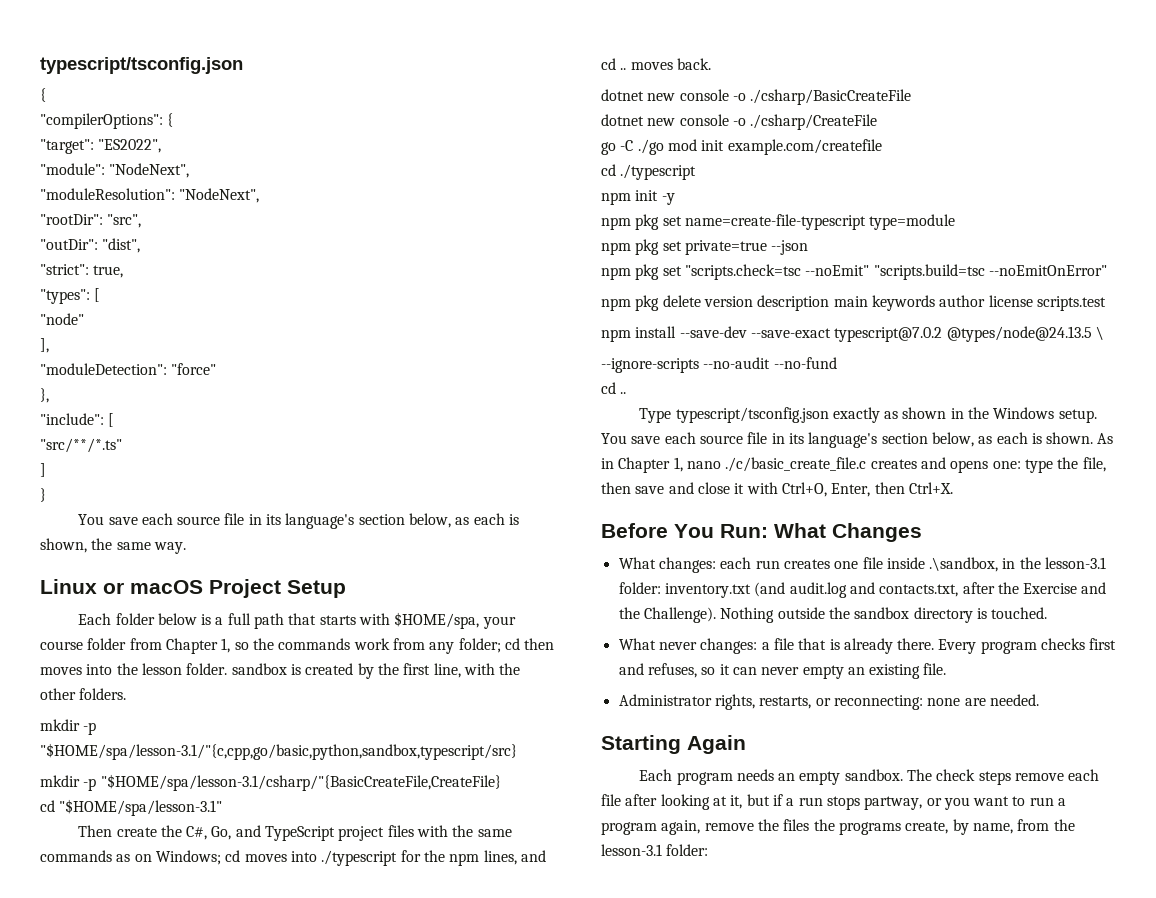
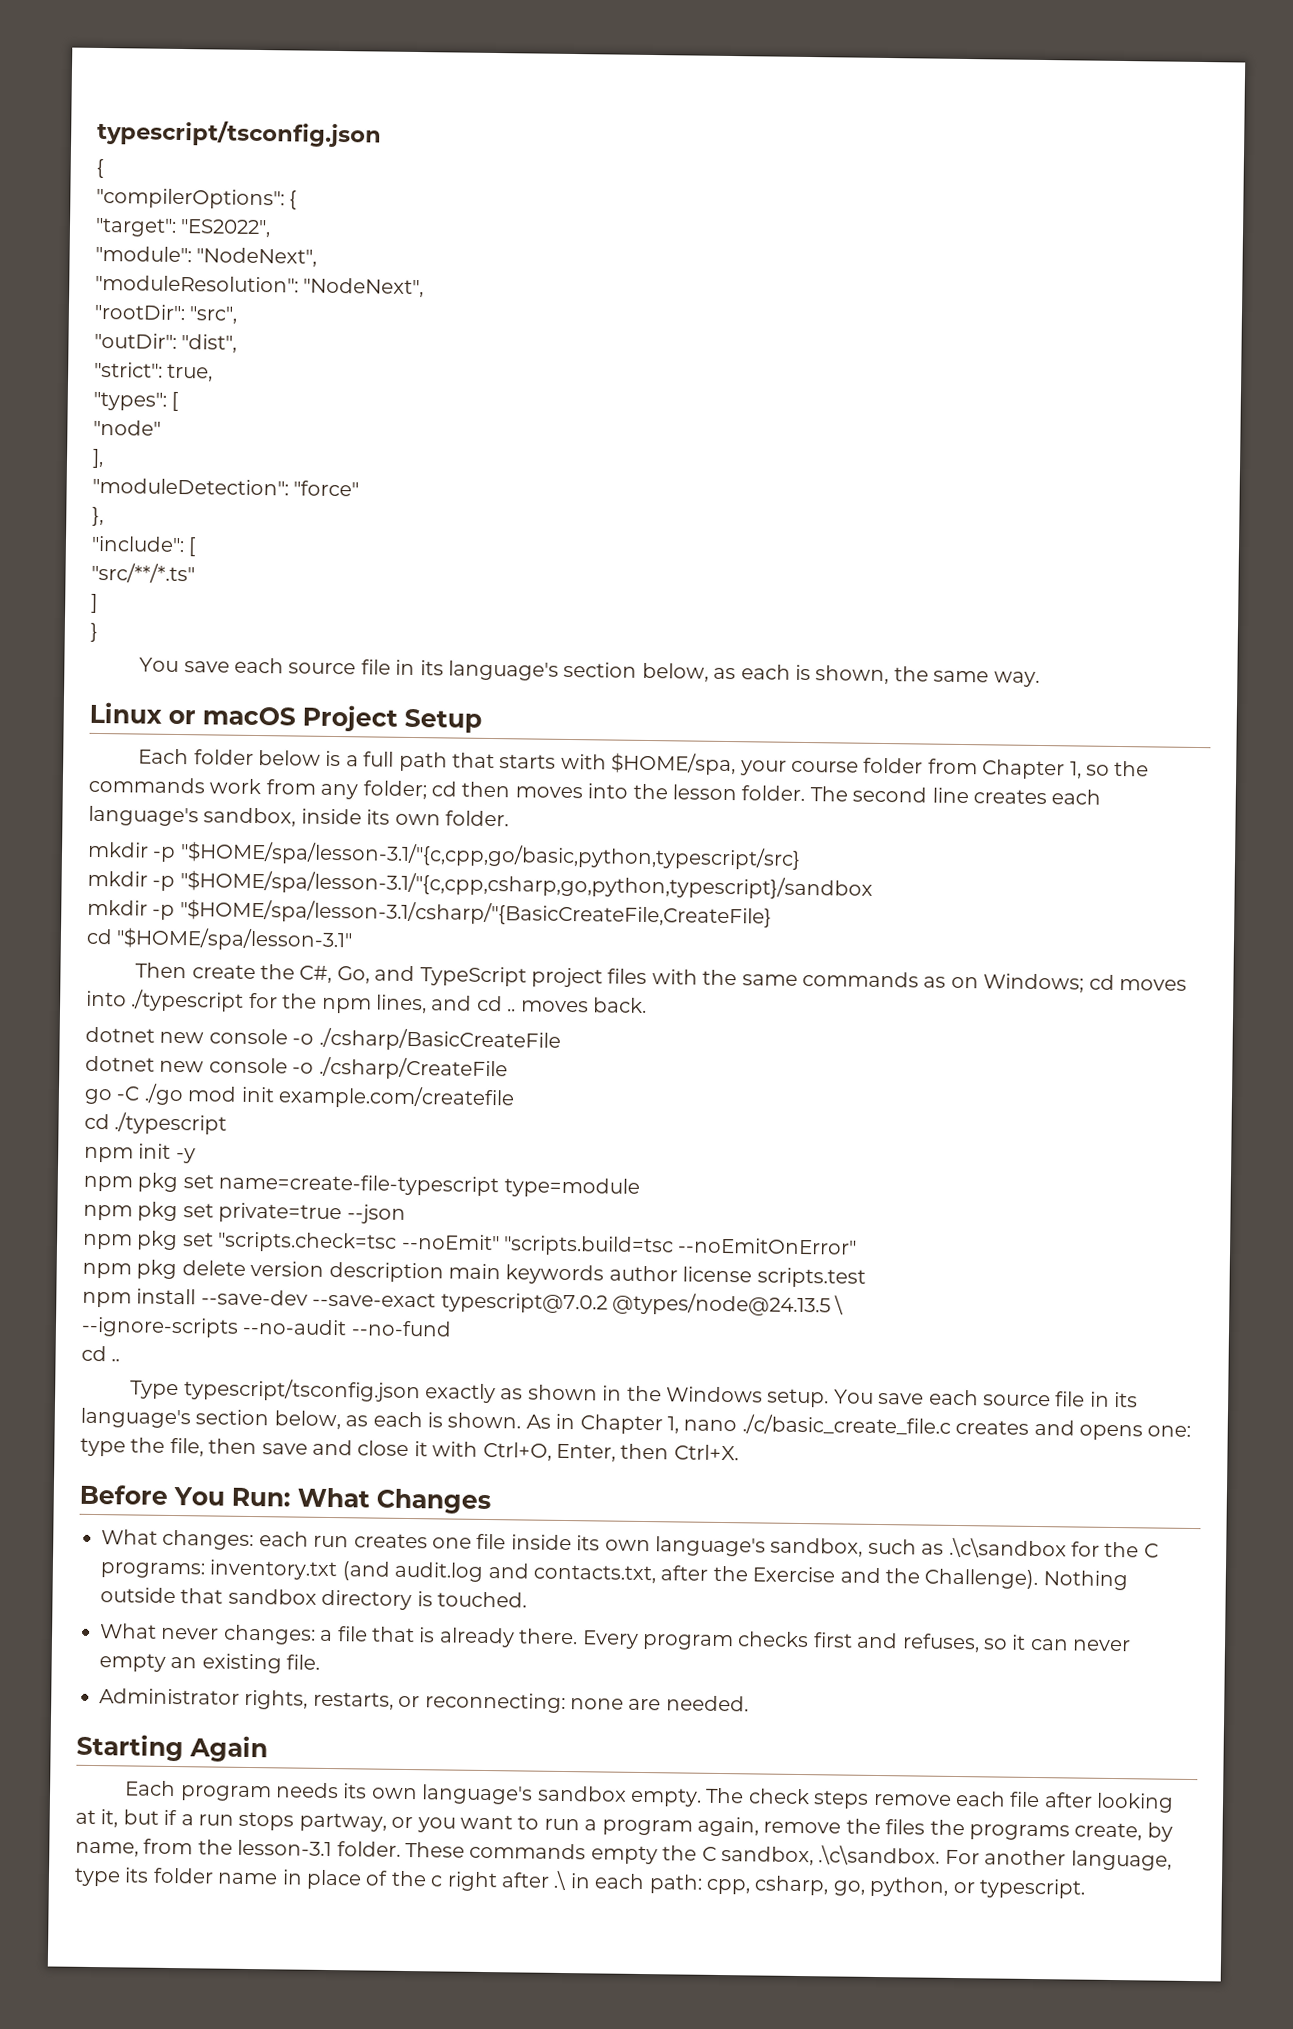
- Each folder below is a full path that starts with $HOME/spa, your course folder from Chapter 1, so the commands work from any folder; cd then moves into the lesson folder. sandbox is created by the first line, with the other folders.
- mkdir -p "$HOME/spa/lesson-3.1/"{c,cpp,go/basic,python,sandbox,typescript/src}
+ Each folder below is a full path that starts with $HOME/spa, your course folder from Chapter 1, so the commands work from any folder; cd then moves into the lesson folder. The second line creates each language's sandbox, inside its own folder.
+ mkdir -p "$HOME/spa/lesson-3.1/"{c,cpp,go/basic,python,typescript/src}
+ mkdir -p "$HOME/spa/lesson-3.1/"{c,cpp,csharp,go,python,typescript}/sandbox
- What changes: each run creates one file inside .\sandbox, in the lesson-3.1 folder: inventory.txt (and audit.log and contacts.txt, after the Exercise and the Challenge).
+ What changes: each run creates one file inside its own language's sandbox, such as .\c\sandbox for the C programs: inventory.txt (and audit.log and contacts.txt, after the Exercise and the Challenge).
- Nothing outside the sandbox directory is touched.
+ Nothing outside that sandbox directory is touched.
- Each program needs an empty sandbox.
+ Each program needs its own language's sandbox empty.
- The check steps remove each file after looking at it, but if a run stops partway, or you want to run a program again, remove the files the programs create, by name, from the lesson-3.1 folder:
+ The check steps remove each file after looking at it, but if a run stops partway, or you want to run a program again, remove the files the programs create, by name, from the lesson-3.1 folder. These commands empty the C sandbox, .\c\sandbox. For another language, type its folder name in place of the c right after .\ in each path: cpp, csharp, go, python, or typescript.

